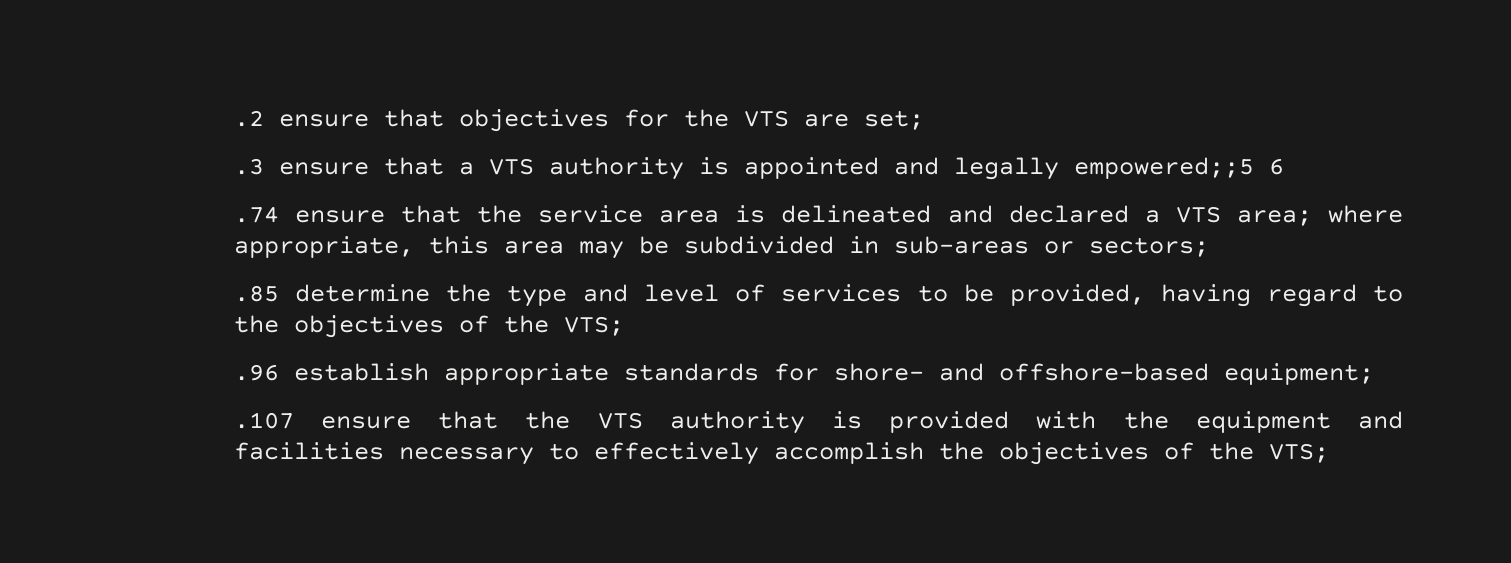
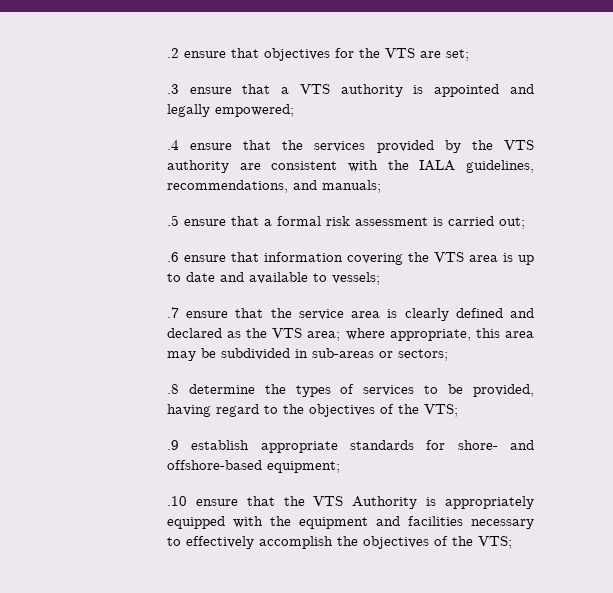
- .3 ensure that a VTS authority is appointed and legally empowered;;5 6
- .74 ensure that the service area is delineated and declared a VTS area; where appropriate, this area may be subdivided in sub-areas or sectors;
+ .3 ensure that a VTS authority is appointed and legally empowered;
+ .4 ensure that the services provided by the VTS authority are consistent with the IALA guidelines, recommendations, and manuals;
+ .5 ensure that a formal risk assessment is carried out;
+ .6 ensure that information covering the VTS area is up to date and available to vessels;
+ .7 ensure that the service area is clearly defined and declared as the VTS area; where appropriate, this area may be subdivided in sub-areas or sectors;
- .85 determine the type and level of services to be provided, having regard to the objectives of the VTS;
+ .8 determine the types of services to be provided, having regard to the objectives of the VTS;
- .96 establish appropriate standards for shore- and offshore-based equipment;
+ .9 establish appropriate standards for shore- and offshore-based equipment;
- .107 ensure that the VTS authority is provided with the equipment and facilities necessary to effectively accomplish the objectives of the VTS;
+ .10 ensure that the VTS Authority is appropriately equipped with the equipment and facilities necessary to effectively accomplish the objectives of the VTS;

